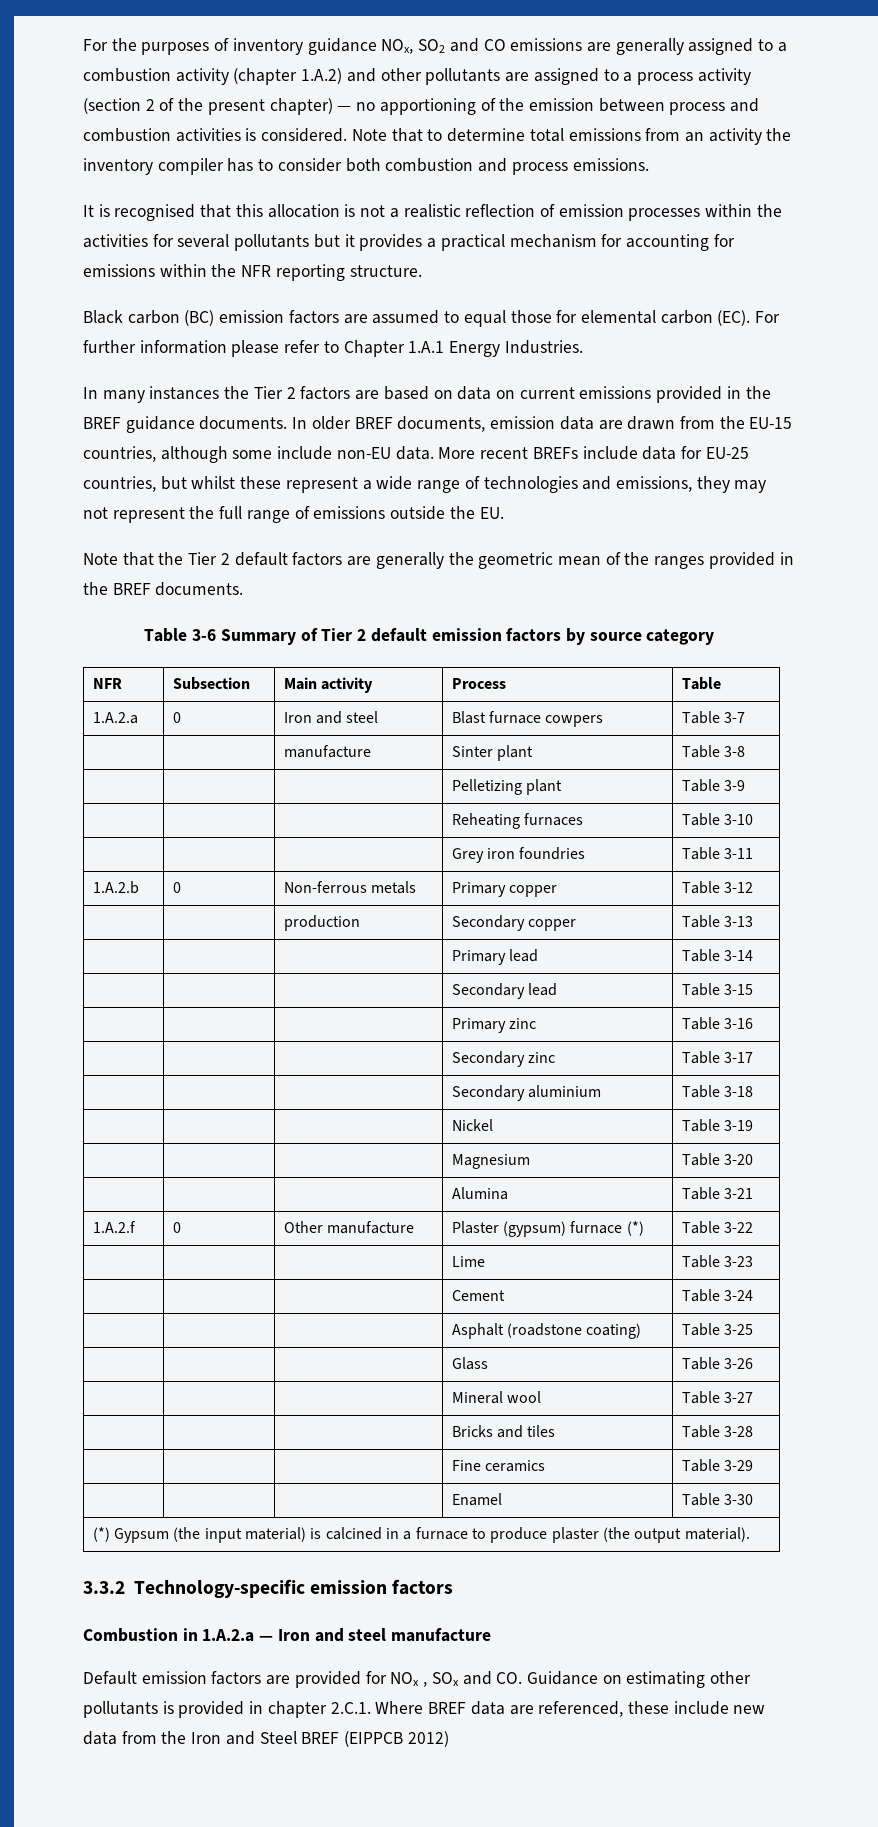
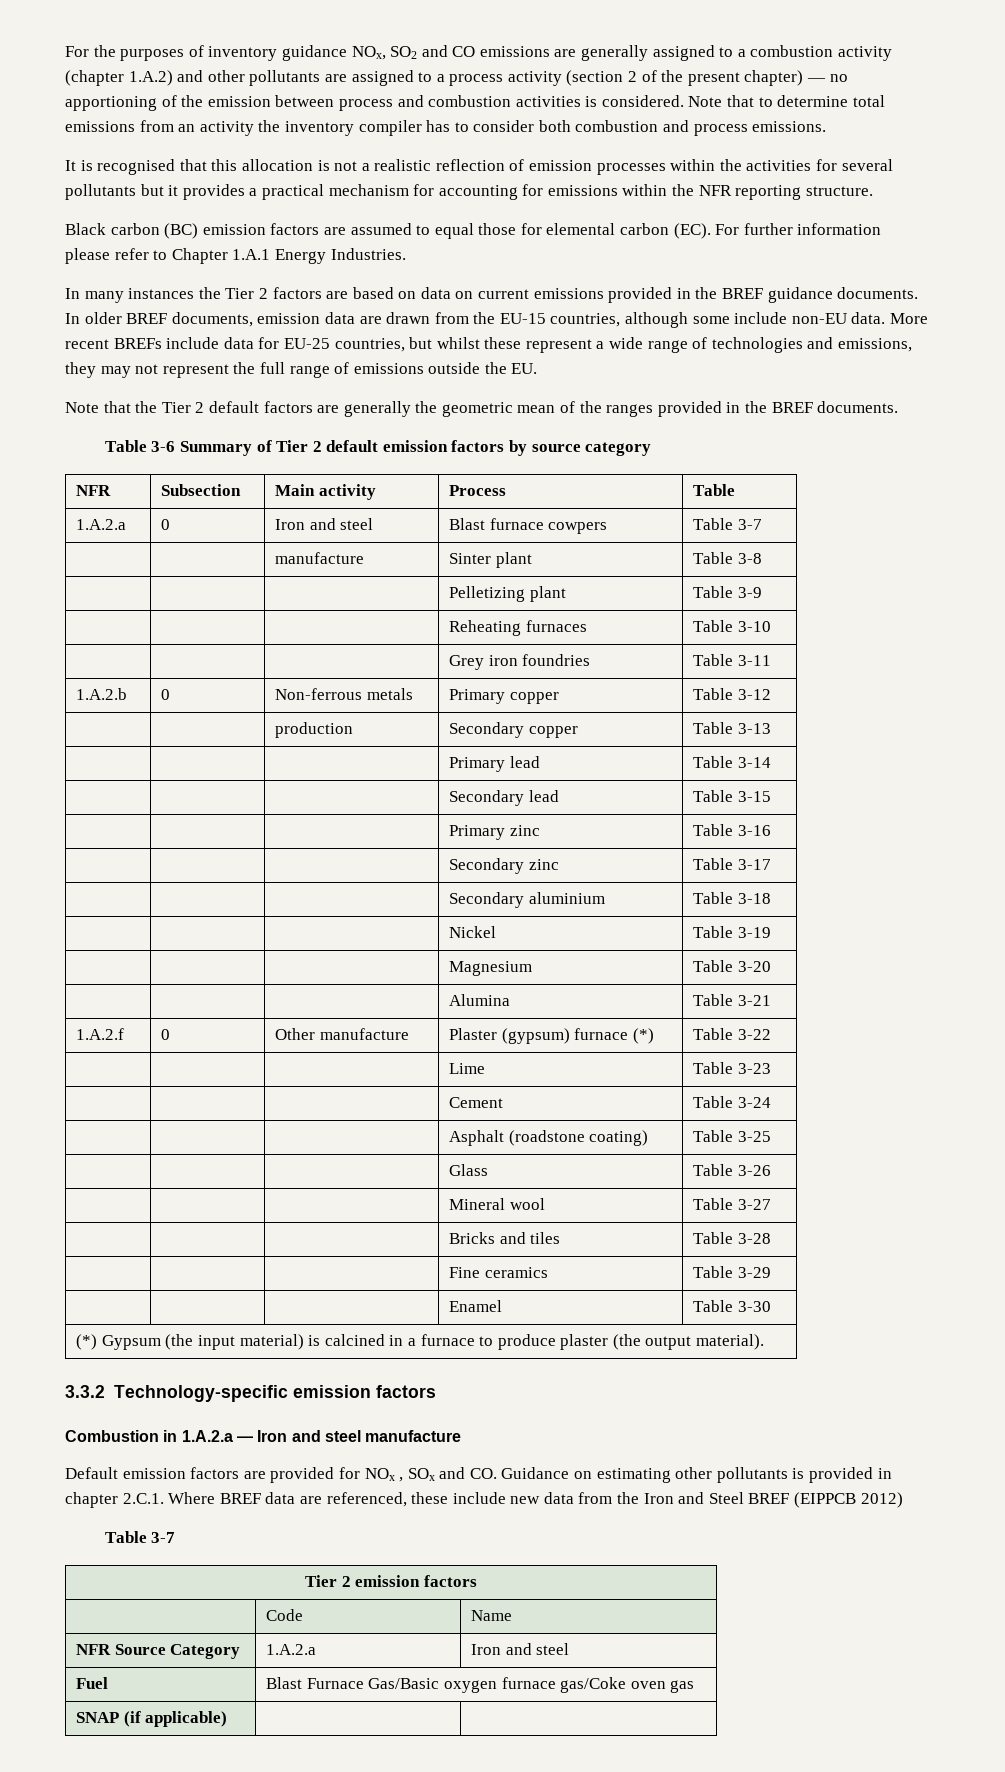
  Default emission factors are provided for NOx , SOx and CO. Guidance on estimating other pollutants is provided in chapter 2.C.1. Where BREF data are referenced, these include new data from the Iron and Steel BREF (EIPPCB 2012)
+ Table 3-7
+ Tier 2 emission factors
+ | Code | Name
+ NFR Source Category | 1.A.2.a | Iron and steel
+ Fuel | Blast Furnace Gas/Basic oxygen furnace gas/Coke oven gas
+ SNAP (if applicable) | |

